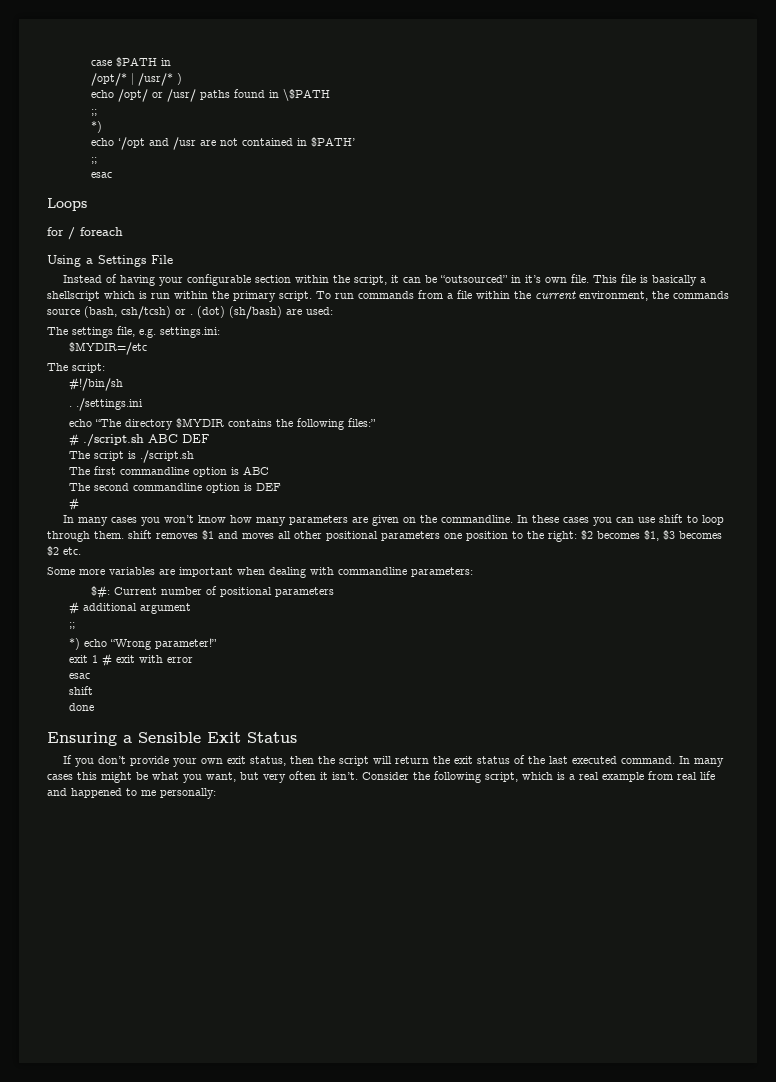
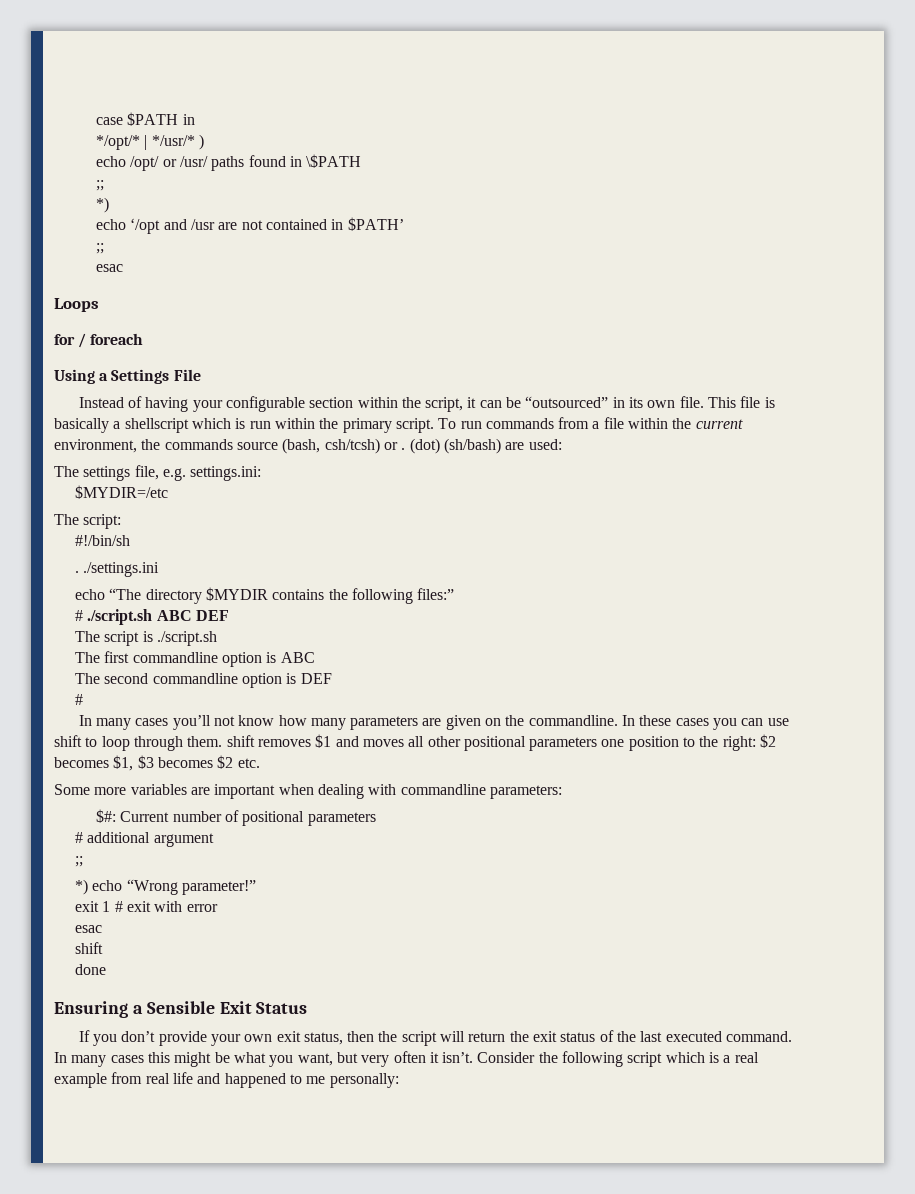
- /opt/* | /usr/* )
+ */opt/* | */usr/* )
- Instead of having your configurable section within the script, it can be “outsourced” in it’s own file.
+ Instead of having your configurable section within the script, it can be “outsourced” in its own file.
- In many cases you won’t know how many parameters are given on the commandline.
+ In many cases you’ll not know how many parameters are given on the commandline.
- Consider the following script, which is a real example from real life and happened to me personally:
+ Consider the following script which is a real example from real life and happened to me personally:

